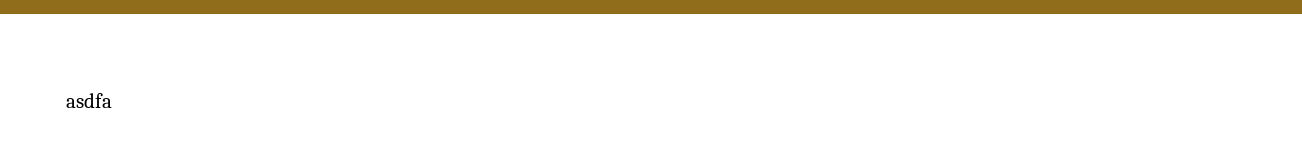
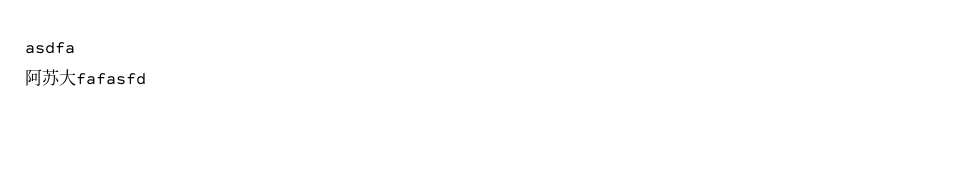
+ 阿苏大fafasfd

